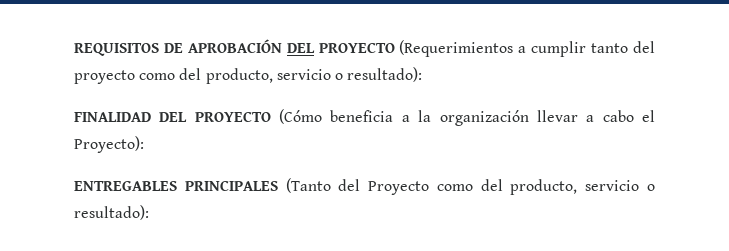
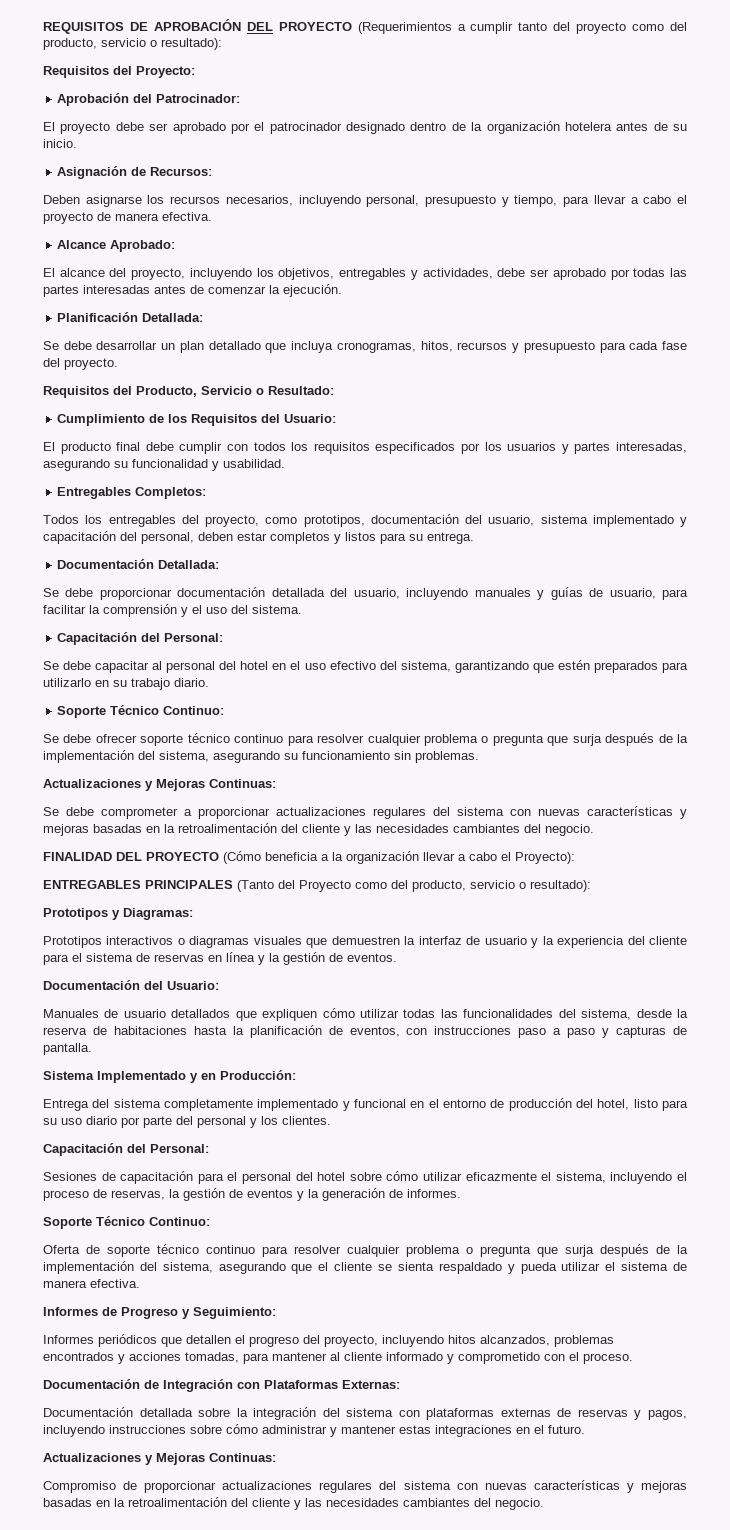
+ Requisitos del Proyecto:
+ Aprobación del Patrocinador:
+ El proyecto debe ser aprobado por el patrocinador designado dentro de la organización hotelera antes de su inicio.
+ Asignación de Recursos:
+ Deben asignarse los recursos necesarios, incluyendo personal, presupuesto y tiempo, para llevar a cabo el proyecto de manera efectiva.
+ Alcance Aprobado:
+ El alcance del proyecto, incluyendo los objetivos, entregables y actividades, debe ser aprobado por todas las partes interesadas antes de comenzar la ejecución.
+ Planificación Detallada:
+ Se debe desarrollar un plan detallado que incluya cronogramas, hitos, recursos y presupuesto para cada fase del proyecto.
+ Requisitos del Producto, Servicio o Resultado:
+ Cumplimiento de los Requisitos del Usuario:
+ El producto final debe cumplir con todos los requisitos especificados por los usuarios y partes interesadas, asegurando su funcionalidad y usabilidad.
+ Entregables Completos:
+ Todos los entregables del proyecto, como prototipos, documentación del usuario, sistema implementado y capacitación del personal, deben estar completos y listos para su entrega.
+ Documentación Detallada:
+ Se debe proporcionar documentación detallada del usuario, incluyendo manuales y guías de usuario, para facilitar la comprensión y el uso del sistema.
+ Capacitación del Personal:
+ Se debe capacitar al personal del hotel en el uso efectivo del sistema, garantizando que estén preparados para utilizarlo en su trabajo diario.
+ Soporte Técnico Continuo:
+ Se debe ofrecer soporte técnico continuo para resolver cualquier problema o pregunta que surja después de la implementación del sistema, asegurando su funcionamiento sin problemas.
+ Actualizaciones y Mejoras Continuas:
+ Se debe comprometer a proporcionar actualizaciones regulares del sistema con nuevas características y mejoras basadas en la retroalimentación del cliente y las necesidades cambiantes del negocio.
+ Prototipos y Diagramas:
+ Prototipos interactivos o diagramas visuales que demuestren la interfaz de usuario y la experiencia del cliente para el sistema de reservas en línea y la gestión de eventos.
+ Documentación del Usuario:
+ Manuales de usuario detallados que expliquen cómo utilizar todas las funcionalidades del sistema, desde la reserva de habitaciones hasta la planificación de eventos, con instrucciones paso a paso y capturas de pantalla.
+ Sistema Implementado y en Producción:
+ Entrega del sistema completamente implementado y funcional en el entorno de producción del hotel, listo para su uso diario por parte del personal y los clientes.
+ Capacitación del Personal:
+ Sesiones de capacitación para el personal del hotel sobre cómo utilizar eficazmente el sistema, incluyendo el proceso de reservas, la gestión de eventos y la generación de informes.
+ Soporte Técnico Continuo:
+ Oferta de soporte técnico continuo para resolver cualquier problema o pregunta que surja después de la implementación del sistema, asegurando que el cliente se sienta respaldado y pueda utilizar el sistema de manera efectiva.
+ Informes de Progreso y Seguimiento:
+ Informes periódicos que detallen el progreso del proyecto, incluyendo hitos alcanzados, problemas encontrados y acciones tomadas, para mantener al cliente informado y comprometido con el proceso.
+ Documentación de Integración con Plataformas Externas:
+ Documentación detallada sobre la integración del sistema con plataformas externas de reservas y pagos, incluyendo instrucciones sobre cómo administrar y mantener estas integraciones en el futuro.
+ Actualizaciones y Mejoras Continuas:
+ Compromiso de proporcionar actualizaciones regulares del sistema con nuevas características y mejoras basadas en la retroalimentación del cliente y las necesidades cambiantes del negocio.

